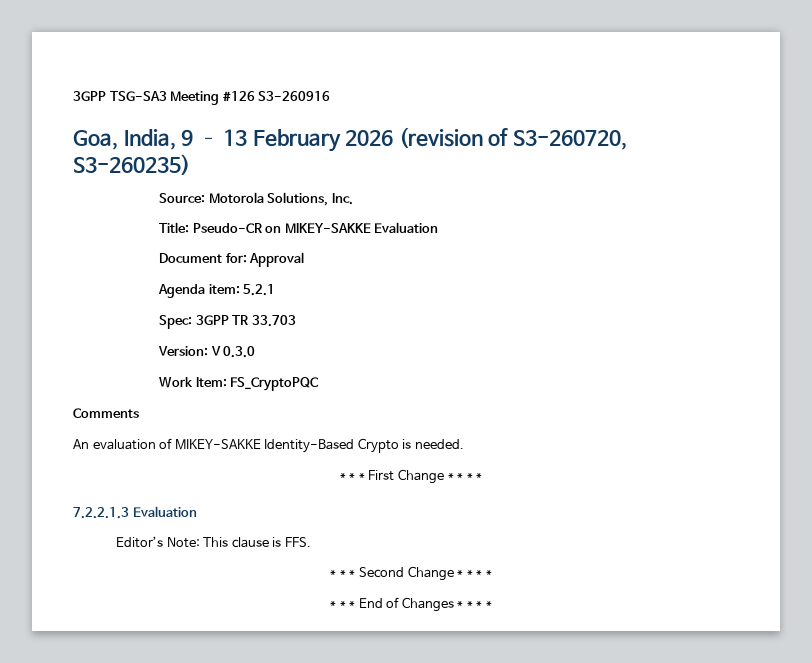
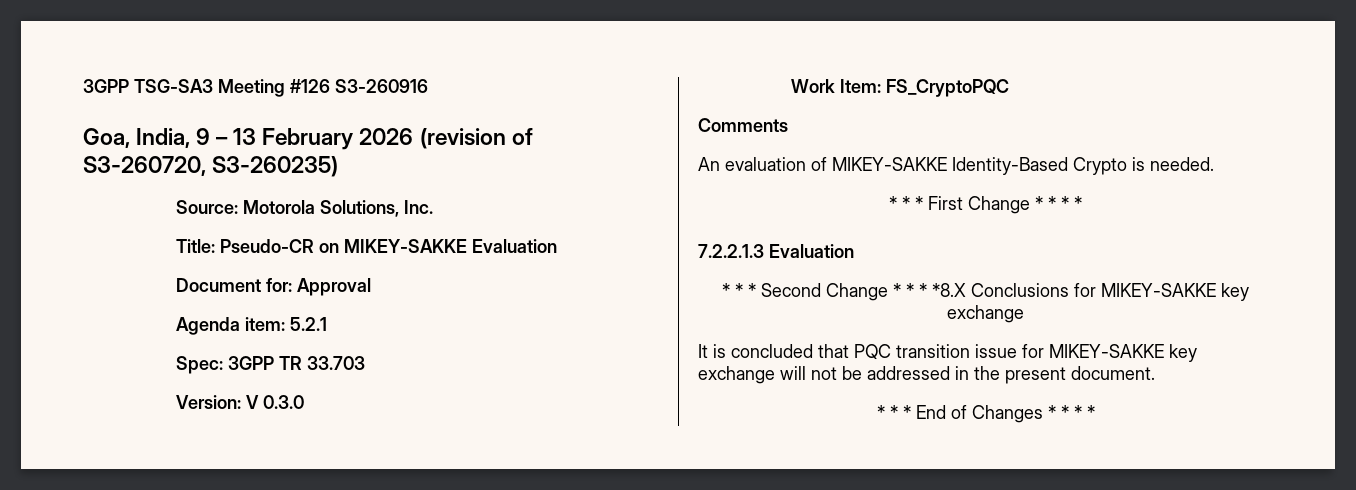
- Editor’s Note: This clause is FFS.
- * * * Second Change * * * *
+ * * * Second Change * * * *8.X Conclusions for MIKEY-SAKKE key exchange
+ It is concluded that PQC transition issue for MIKEY-SAKKE key exchange will not be addressed in the present document.

